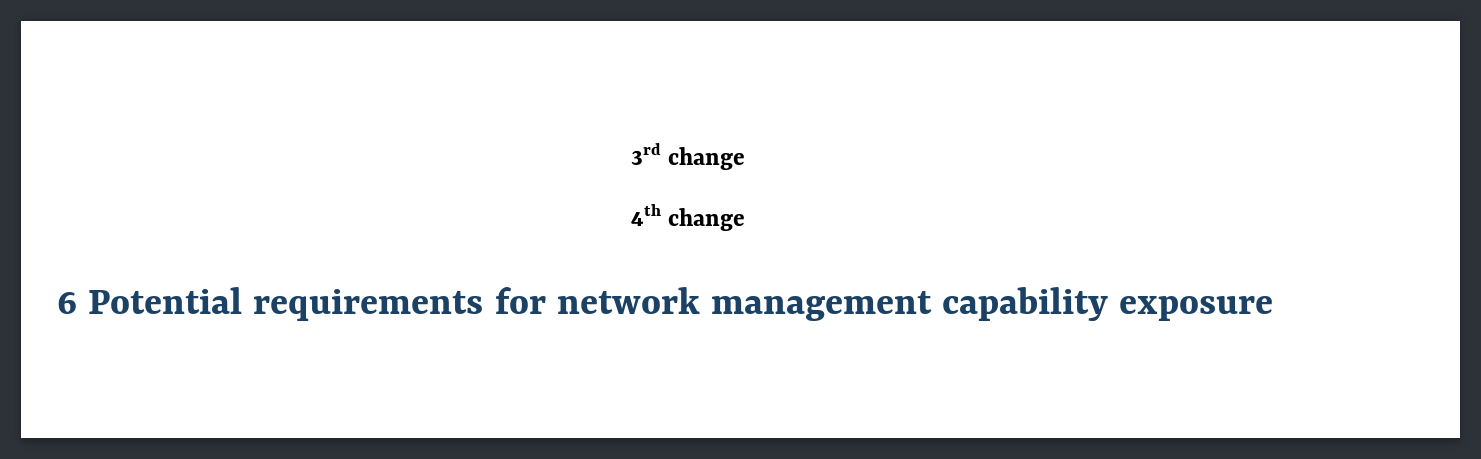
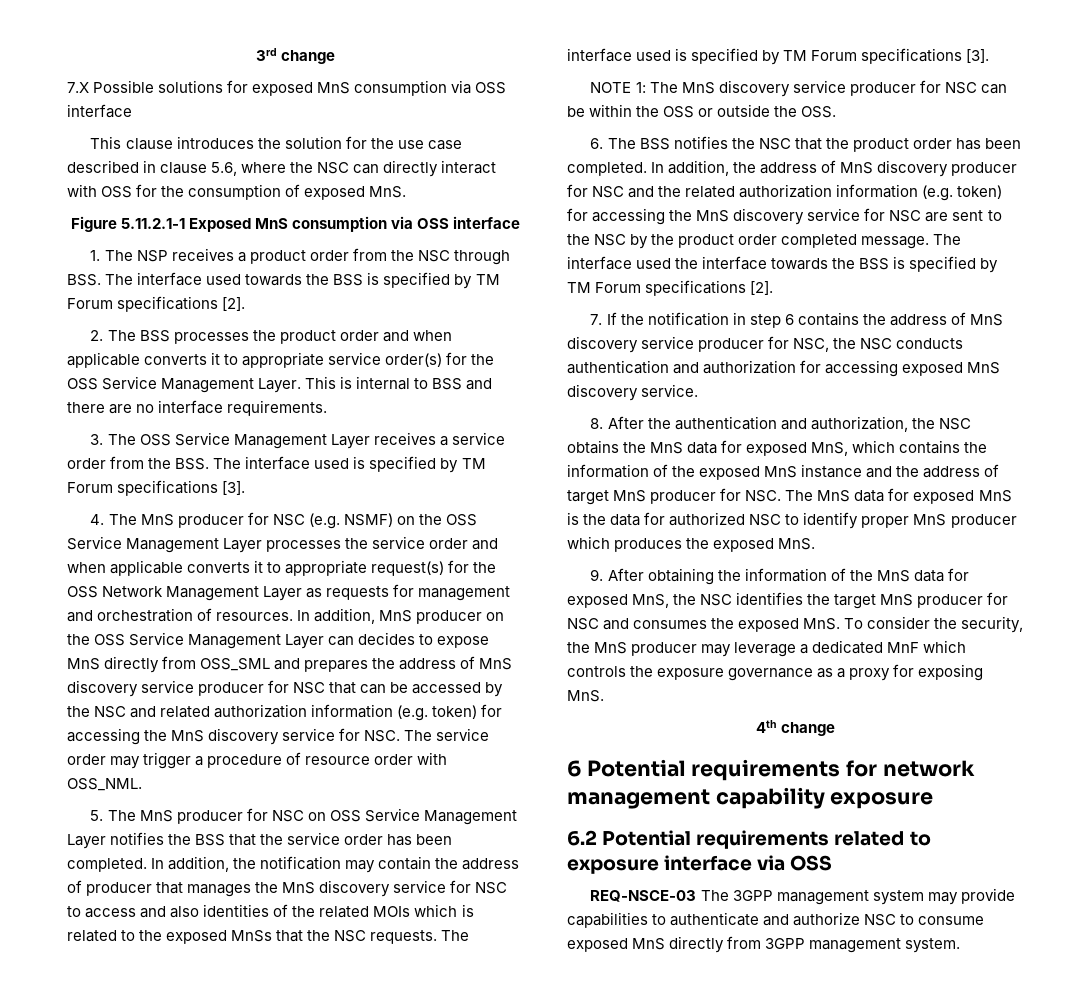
+ 7.X Possible solutions for exposed MnS consumption via OSS interface
+ This clause introduces the solution for the use case described in clause 5.6, where the NSC can directly interact with OSS for the consumption of exposed MnS.
+ Figure 5.11.2.1-1 Exposed MnS consumption via OSS interface
+ 1. The NSP receives a product order from the NSC through BSS. The interface used towards the BSS is specified by TM Forum specifications [2].
+ 2. The BSS processes the product order and when applicable converts it to appropriate service order(s) for the OSS Service Management Layer. This is internal to BSS and there are no interface requirements.
+ 3. The OSS Service Management Layer receives a service order from the BSS. The interface used is specified by TM Forum specifications [3].
+ 4. The MnS producer for NSC (e.g. NSMF) on the OSS Service Management Layer processes the service order and when applicable converts it to appropriate request(s) for the OSS Network Management Layer as requests for management and orchestration of resources. In addition, MnS producer on the OSS Service Management Layer can decides to expose MnS directly from OSS_SML and prepares the address of MnS discovery service producer for NSC that can be accessed by the NSC and related authorization information (e.g. token) for accessing the MnS discovery service for NSC. The service order may trigger a procedure of resource order with OSS_NML.
+ 5. The MnS producer for NSC on OSS Service Management Layer notifies the BSS that the service order has been completed. In addition, the notification may contain the address of producer that manages the MnS discovery service for NSC to access and also identities of the related MOIs which is related to the exposed MnSs that the NSC requests. The interface used is specified by TM Forum specifications [3].
+ NOTE 1: The MnS discovery service producer for NSC can be within the OSS or outside the OSS.
+ 6. The BSS notifies the NSC that the product order has been completed. In addition, the address of MnS discovery producer for NSC and the related authorization information (e.g. token) for accessing the MnS discovery service for NSC are sent to the NSC by the product order completed message. The interface used the interface towards the BSS is specified by TM Forum specifications [2].
+ 7. If the notification in step 6 contains the address of MnS discovery service producer for NSC, the NSC conducts authentication and authorization for accessing exposed MnS discovery service.
+ 8. After the authentication and authorization, the NSC obtains the MnS data for exposed MnS, which contains the information of the exposed MnS instance and the address of target MnS producer for NSC. The MnS data for exposed MnS is the data for authorized NSC to identify proper MnS producer which produces the exposed MnS.
+ 9. After obtaining the information of the MnS data for exposed MnS, the NSC identifies the target MnS producer for NSC and consumes the exposed MnS. To consider the security, the MnS producer may leverage a dedicated MnF which controls the exposure governance as a proxy for exposing MnS.
+ 6.2 Potential requirements related to exposure interface via OSS
+ REQ-NSCE-03 The 3GPP management system may provide capabilities to authenticate and authorize NSC to consume exposed MnS directly from 3GPP management system.

